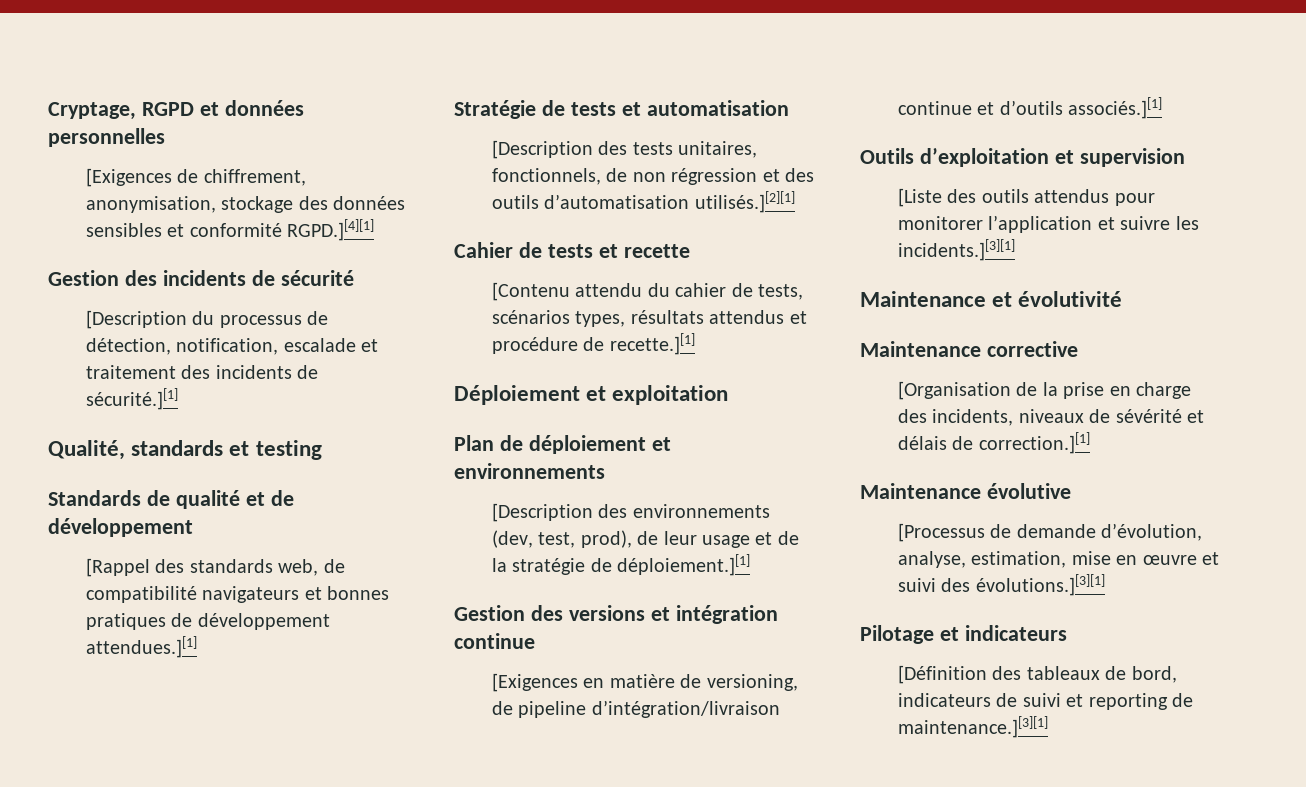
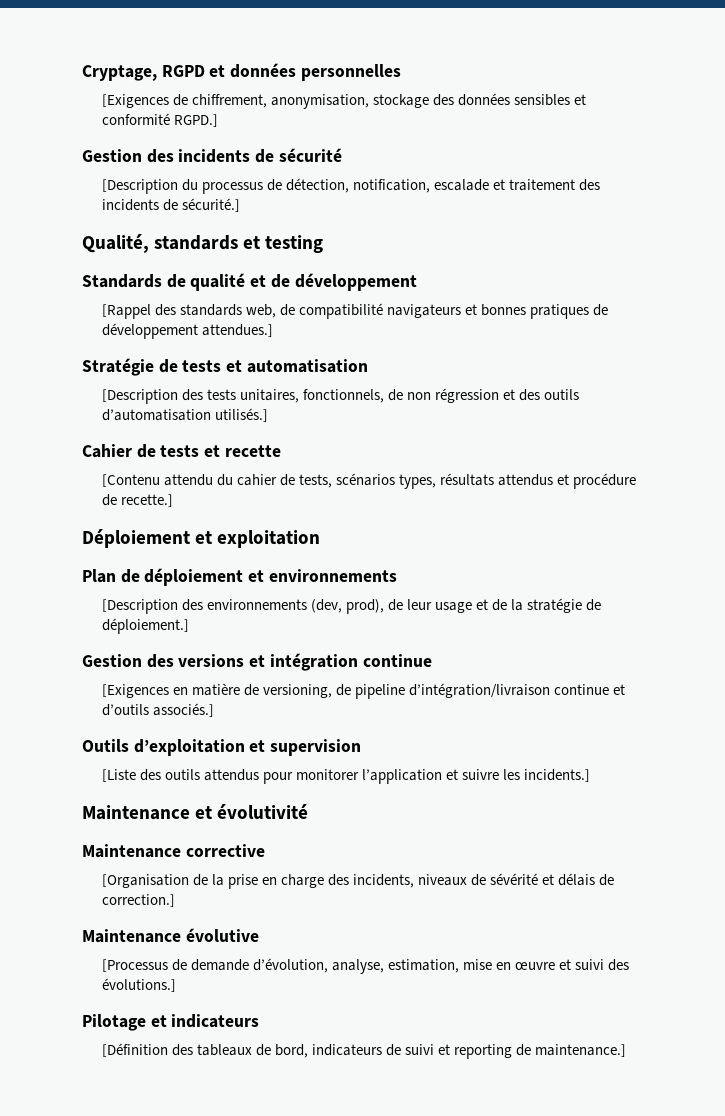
- [Exigences de chiffrement, anonymisation, stockage des données sensibles et conformité RGPD.][4][1]
+ [Exigences de chiffrement, anonymisation, stockage des données sensibles et conformité RGPD.]
- [Description du processus de détection, notification, escalade et traitement des incidents de sécurité.][1]
+ [Description du processus de détection, notification, escalade et traitement des incidents de sécurité.]
- [Rappel des standards web, de compatibilité navigateurs et bonnes pratiques de développement attendues.][1]
+ [Rappel des standards web, de compatibilité navigateurs et bonnes pratiques de développement attendues.]
- [Description des tests unitaires, fonctionnels, de non régression et des outils d’automatisation utilisés.][2][1]
+ [Description des tests unitaires, fonctionnels, de non régression et des outils d’automatisation utilisés.]
- [Contenu attendu du cahier de tests, scénarios types, résultats attendus et procédure de recette.][1]
+ [Contenu attendu du cahier de tests, scénarios types, résultats attendus et procédure de recette.]
- [Description des environnements (dev, test, prod), de leur usage et de la stratégie de déploiement.][1]
+ [Description des environnements (dev, prod), de leur usage et de la stratégie de déploiement.]
- [Exigences en matière de versioning, de pipeline d’intégration/livraison continue et d’outils associés.][1]
+ [Exigences en matière de versioning, de pipeline d’intégration/livraison continue et d’outils associés.]
- [Liste des outils attendus pour monitorer l’application et suivre les incidents.][3][1]
+ [Liste des outils attendus pour monitorer l’application et suivre les incidents.]
- [Organisation de la prise en charge des incidents, niveaux de sévérité et délais de correction.][1]
+ [Organisation de la prise en charge des incidents, niveaux de sévérité et délais de correction.]
- [Processus de demande d’évolution, analyse, estimation, mise en œuvre et suivi des évolutions.][3][1]
+ [Processus de demande d’évolution, analyse, estimation, mise en œuvre et suivi des évolutions.]
- [Définition des tableaux de bord, indicateurs de suivi et reporting de maintenance.][3][1]
+ [Définition des tableaux de bord, indicateurs de suivi et reporting de maintenance.]

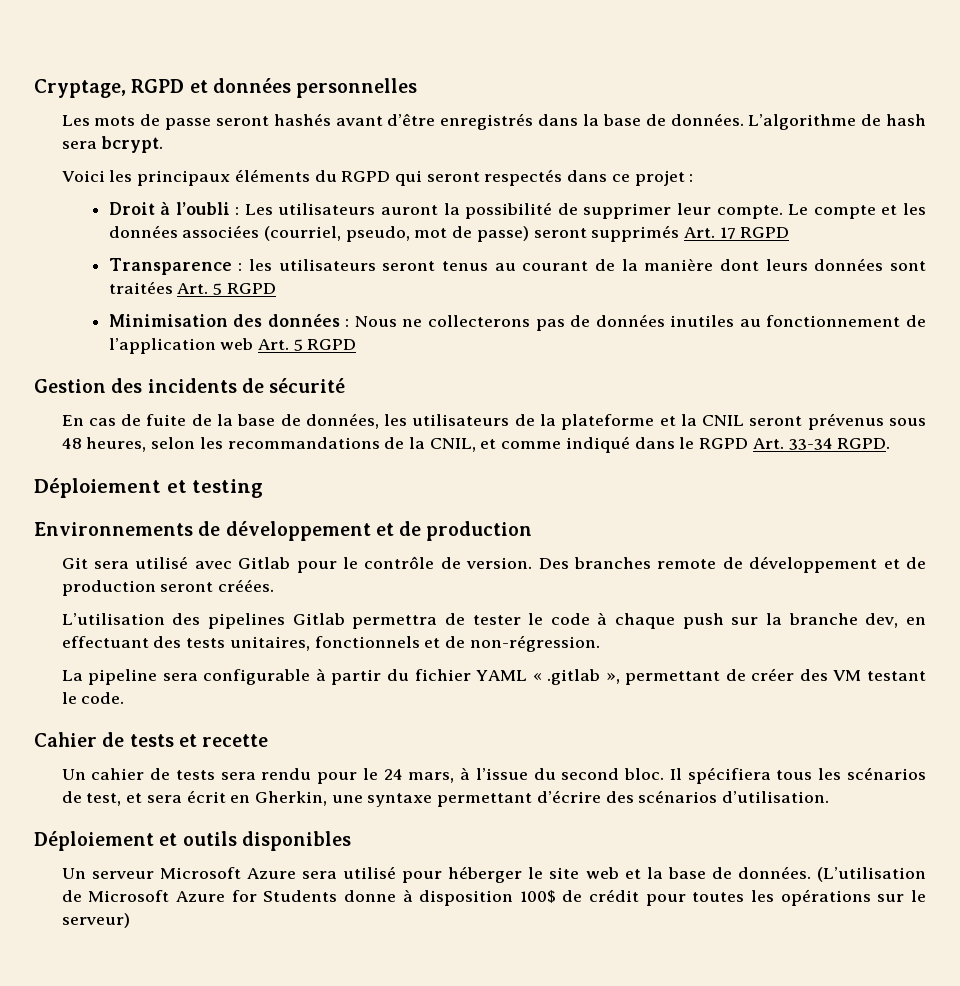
- [Exigences de chiffrement, anonymisation, stockage des données sensibles et conformité RGPD.]
+ Les mots de passe seront hashés avant d’être enregistrés dans la base de données. L’algorithme de hash sera bcrypt.
+ Voici les principaux éléments du RGPD qui seront respectés dans ce projet :
+ Droit à l’oubli : Les utilisateurs auront la possibilité de supprimer leur compte. Le compte et les données associées (courriel, pseudo, mot de passe) seront supprimés Art. 17 RGPD
+ Transparence : les utilisateurs seront tenus au courant de la manière dont leurs données sont traitées Art. 5 RGPD
+ Minimisation des données : Nous ne collecterons pas de données inutiles au fonctionnement de l’application web Art. 5 RGPD
- [Description du processus de détection, notification, escalade et traitement des incidents de sécurité.]
- Qualité, standards et testing
- Standards de qualité et de développement
- [Rappel des standards web, de compatibilité navigateurs et bonnes pratiques de développement attendues.]
- Stratégie de tests et automatisation
- [Description des tests unitaires, fonctionnels, de non régression et des outils d’automatisation utilisés.]
+ En cas de fuite de la base de données, les utilisateurs de la plateforme et la CNIL seront prévenus sous 48 heures, selon les recommandations de la CNIL, et comme indiqué dans le RGPD Art. 33-34 RGPD.
+ Déploiement et testing
+ Environnements de développement et de production
+ Git sera utilisé avec Gitlab pour le contrôle de version. Des branches remote de développement et de production seront créées.
+ L’utilisation des pipelines Gitlab permettra de tester le code à chaque push sur la branche dev, en effectuant des tests unitaires, fonctionnels et de non-régression.
+ La pipeline sera configurable à partir du fichier YAML « .gitlab », permettant de créer des VM testant le code.
- [Contenu attendu du cahier de tests, scénarios types, résultats attendus et procédure de recette.]
- Déploiement et exploitation
- Plan de déploiement et environnements
- [Description des environnements (dev, prod), de leur usage et de la stratégie de déploiement.]
- Gestion des versions et intégration continue
- [Exigences en matière de versioning, de pipeline d’intégration/livraison continue et d’outils associés.]
- Outils d’exploitation et supervision
- [Liste des outils attendus pour monitorer l’application et suivre les incidents.]
- Maintenance et évolutivité
- Maintenance corrective
- [Organisation de la prise en charge des incidents, niveaux de sévérité et délais de correction.]
- Maintenance évolutive
- [Processus de demande d’évolution, analyse, estimation, mise en œuvre et suivi des évolutions.]
- Pilotage et indicateurs
- [Définition des tableaux de bord, indicateurs de suivi et reporting de maintenance.]
+ Un cahier de tests sera rendu pour le 24 mars, à l’issue du second bloc. Il spécifiera tous les scénarios de test, et sera écrit en Gherkin, une syntaxe permettant d’écrire des scénarios d’utilisation.
+ Déploiement et outils disponibles
+ Un serveur Microsoft Azure sera utilisé pour héberger le site web et la base de données. (L’utilisation de Microsoft Azure for Students donne à disposition 100$ de crédit pour toutes les opérations sur le serveur)

